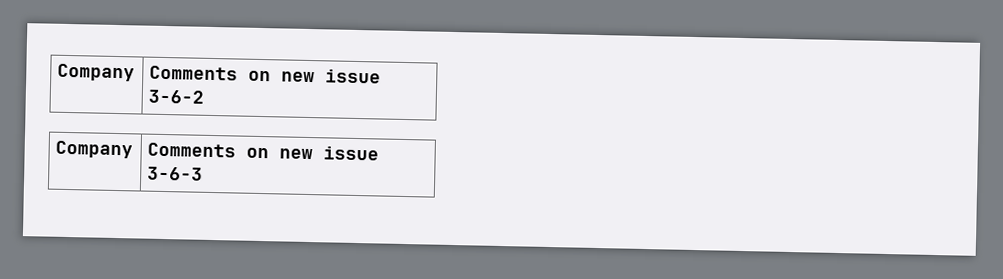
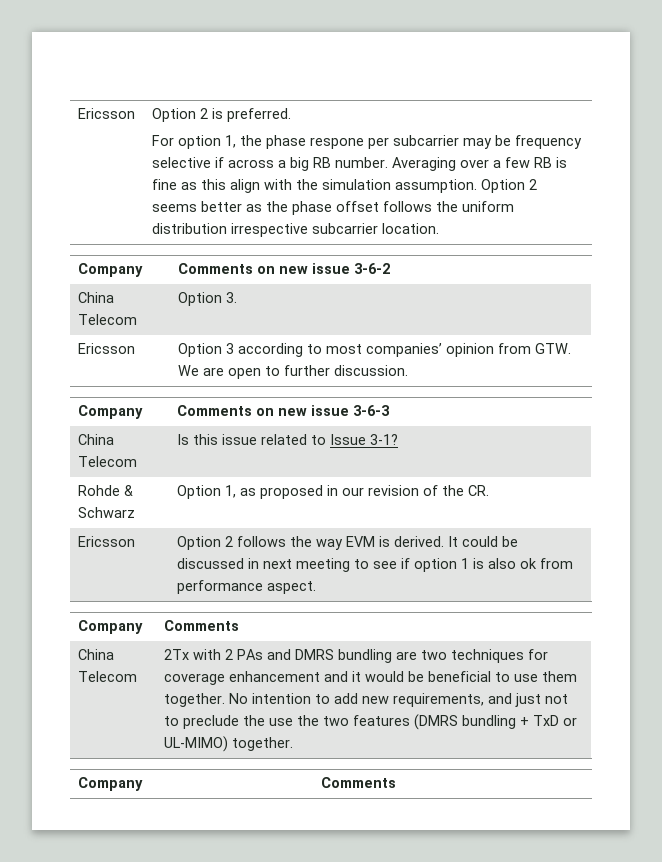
+ Ericsson | Option 2 is preferred.
+ For option 1, the phase respone per subcarrier may be frequency selective if across a big RB number. Averaging over a few RB is fine as this align with the simulation assumption. Option 2 seems better as the phase offset follows the uniform distribution irrespective subcarrier location.
+ China Telecom | Option 3.
+ Ericsson | Option 3 according to most companies’ opinion from GTW. We are open to further discussion.
+ China Telecom | Is this issue related to Issue 3-1?
+ Rohde & Schwarz | Option 1, as proposed in our revision of the CR.
+ Ericsson | Option 2 follows the way EVM is derived. It could be discussed in next meeting to see if option 1 is also ok from performance aspect.
+ Company | Comments
+ China Telecom | 2Tx with 2 PAs and DMRS bundling are two techniques for coverage enhancement and it would be beneficial to use them together. No intention to add new requirements, and just not to preclude the use the two features (DMRS bundling + TxD or UL-MIMO) together.
+ Company | Comments

